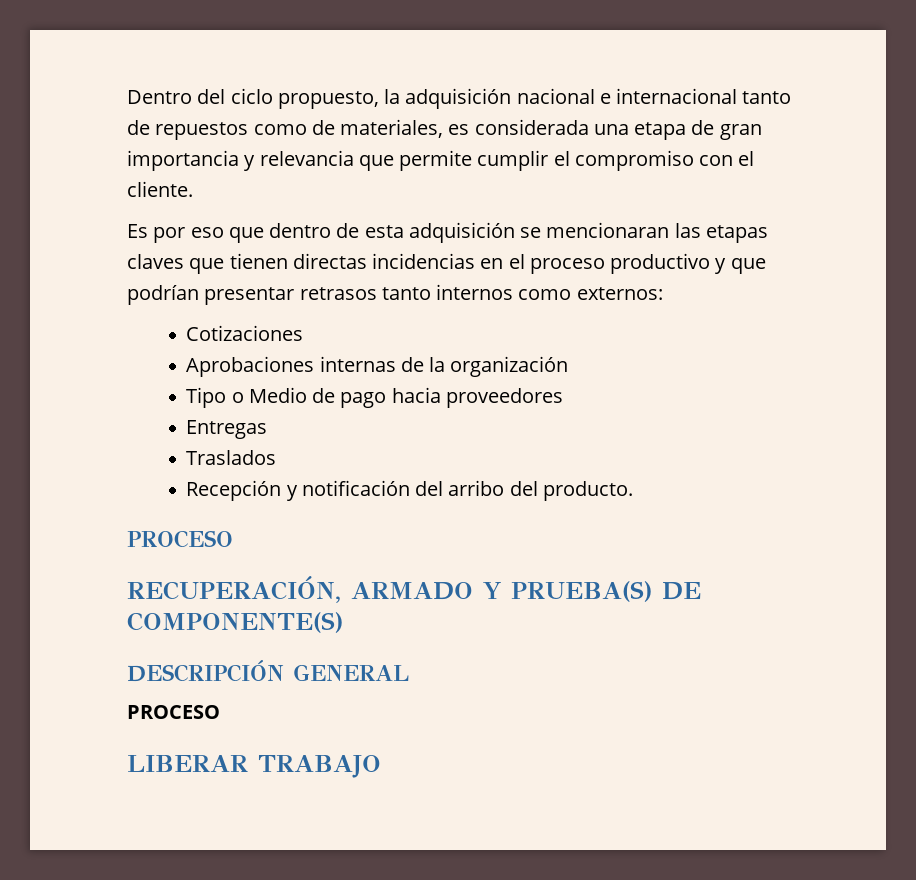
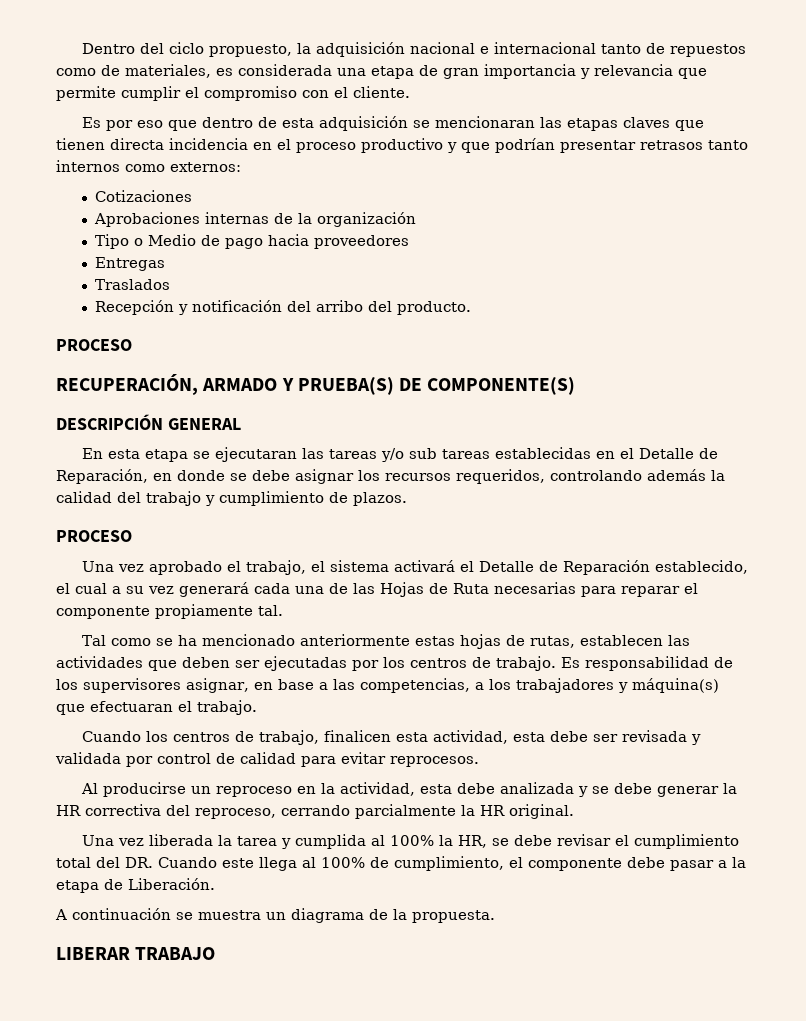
- Es por eso que dentro de esta adquisición se mencionaran las etapas claves que tienen directas incidencias en el proceso productivo y que podrían presentar retrasos tanto internos como externos:
+ Es por eso que dentro de esta adquisición se mencionaran las etapas claves que tienen directa incidencia en el proceso productivo y que podrían presentar retrasos tanto internos como externos:
  DESCRIPCIÓN GENERAL
+ En esta etapa se ejecutaran las tareas y/o sub tareas establecidas en el Detalle de Reparación, en donde se debe asignar los recursos requeridos, controlando además la calidad del trabajo y cumplimiento de plazos.
  PROCESO
+ Una vez aprobado el trabajo, el sistema activará el Detalle de Reparación establecido, el cual a su vez generará cada una de las Hojas de Ruta necesarias para reparar el componente propiamente tal.
+ Tal como se ha mencionado anteriormente estas hojas de rutas, establecen las actividades que deben ser ejecutadas por los centros de trabajo. Es responsabilidad de los supervisores asignar, en base a las competencias, a los trabajadores y máquina(s) que efectuaran el trabajo.
+ Cuando los centros de trabajo, finalicen esta actividad, esta debe ser revisada y validada por control de calidad para evitar reprocesos.
+ Al producirse un reproceso en la actividad, esta debe analizada y se debe generar la HR correctiva del reproceso, cerrando parcialmente la HR original.
+ Una vez liberada la tarea y cumplida al 100% la HR, se debe revisar el cumplimiento total del DR. Cuando este llega al 100% de cumplimiento, el componente debe pasar a la etapa de Liberación.
+ A continuación se muestra un diagrama de la propuesta.

